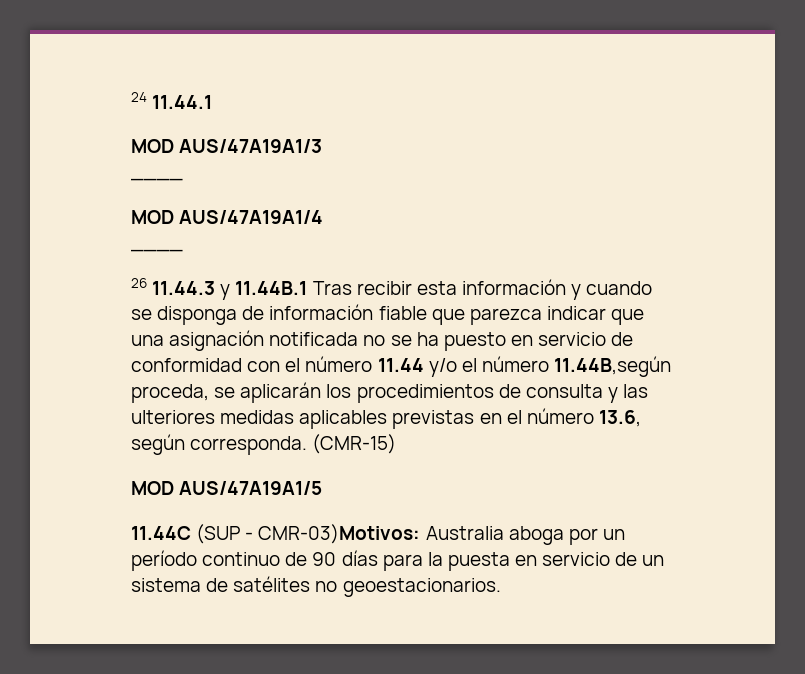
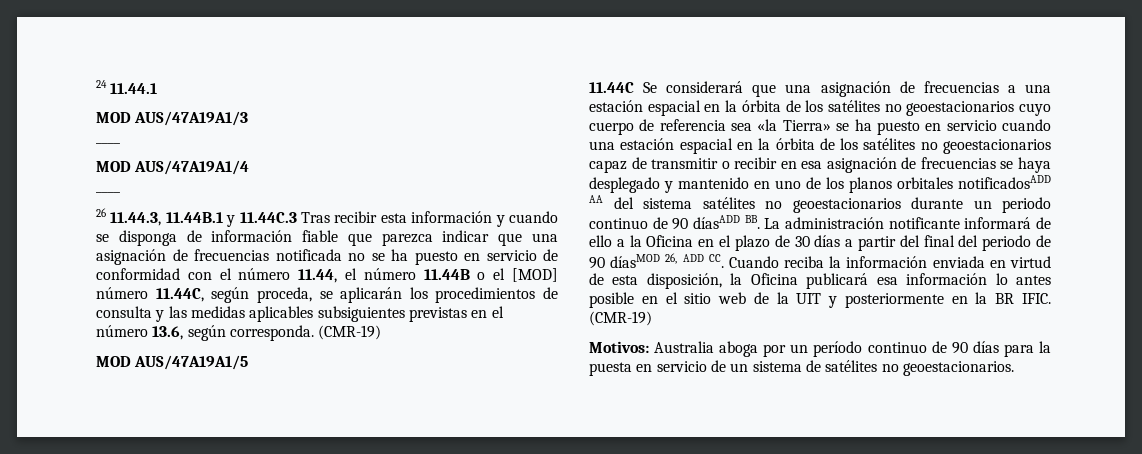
- 26 11.44.3 y 11.44B.1 Tras recibir esta información y cuando se disponga de información fiable que parezca indicar que una asignación notificada no se ha puesto en servicio de conformidad con el número 11.44 y/o el número 11.44B,según proceda, se aplicarán los procedimientos de consulta y las ulteriores medidas aplicables previstas en el número 13.6, según corresponda. (CMR-15)
+ 26 11.44.3, 11.44B.1 y 11.44C.3 Tras recibir esta información y cuando se disponga de información fiable que parezca indicar que una asignación de frecuencias notificada no se ha puesto en servicio de conformidad con el número 11.44, el número 11.44B o el [MOD] número 11.44C, según proceda, se aplicarán los procedimientos de consulta y las medidas aplicables subsiguientes previstas en el número 13.6, según corresponda. (CMR-19)
- 11.44C (SUP - CMR-03)Motivos: Australia aboga por un período continuo de 90 días para la puesta en servicio de un sistema de satélites no geoestacionarios.
+ 11.44C Se considerará que una asignación de frecuencias a una estación espacial en la órbita de los satélites no geoestacionarios cuyo cuerpo de referencia sea «la Tierra» se ha puesto en servicio cuando una estación espacial en la órbita de los satélites no geoestacionarios capaz de transmitir o recibir en esa asignación de frecuencias se haya desplegado y mantenido en uno de los planos orbitales notificadosADD AA del sistema satélites no geoestacionarios durante un periodo continuo de 90 díasADD BB. La administración notificante informará de ello a la Oficina en el plazo de 30 días a partir del final del periodo de 90 díasMOD 26, ADD CC. Cuando reciba la información enviada en virtud de esta disposición, la Oficina publicará esa información lo antes posible en el sitio web de la UIT y posteriormente en la BR IFIC. (CMR-19)
+ Motivos: Australia aboga por un período continuo de 90 días para la puesta en servicio de un sistema de satélites no geoestacionarios.

